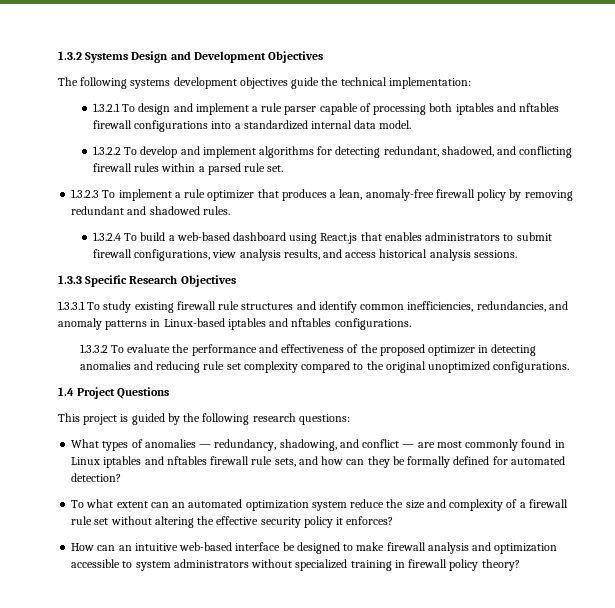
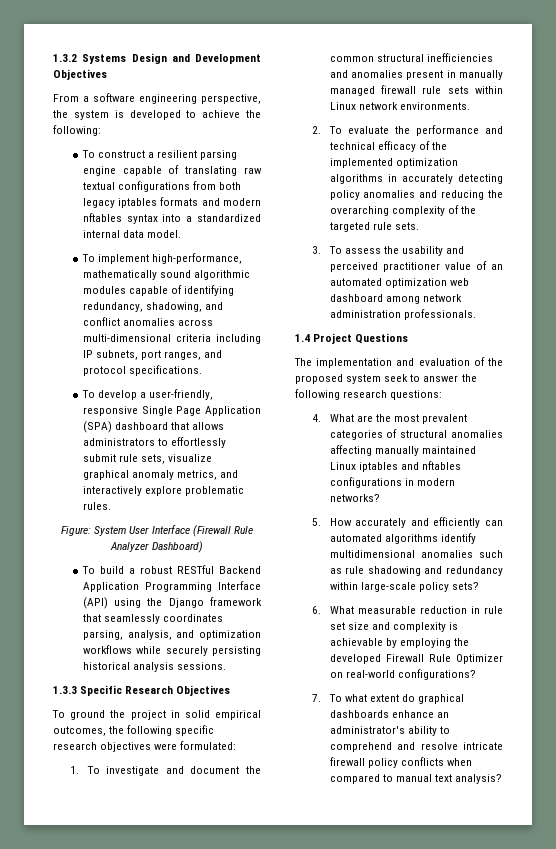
- The following systems development objectives guide the technical implementation:
- 1.3.2.1 To design and implement a rule parser capable of processing both iptables and nftables firewall configurations into a standardized internal data model.
+ From a software engineering perspective, the system is developed to achieve the following:
+ To construct a resilient parsing engine capable of translating raw textual configurations from both legacy iptables formats and modern nftables syntax into a standardized internal data model.
- 1.3.2.2 To develop and implement algorithms for detecting redundant, shadowed, and conflicting firewall rules within a parsed rule set.
- 1.3.2.3 To implement a rule optimizer that produces a lean, anomaly-free firewall policy by removing redundant and shadowed rules.
- 1.3.2.4 To build a web-based dashboard using React.js that enables administrators to submit firewall configurations, view analysis results, and access historical analysis sessions.
+ To implement high-performance, mathematically sound algorithmic modules capable of identifying redundancy, shadowing, and conflict anomalies across multi-dimensional criteria including IP subnets, port ranges, and protocol specifications.
+ To develop a user-friendly, responsive Single Page Application (SPA) dashboard that allows administrators to effortlessly submit rule sets, visualize graphical anomaly metrics, and interactively explore problematic rules.
+ Figure: System User Interface (Firewall Rule Analyzer Dashboard)
+ To build a robust RESTful Backend Application Programming Interface (API) using the Django framework that seamlessly coordinates parsing, analysis, and optimization workflows while securely persisting historical analysis sessions.
- 1.3.3.1 To study existing firewall rule structures and identify common inefficiencies, redundancies, and anomaly patterns in Linux-based iptables and nftables configurations.
- 1.3.3.2 To evaluate the performance and effectiveness of the proposed optimizer in detecting anomalies and reducing rule set complexity compared to the original unoptimized configurations.
+ To ground the project in solid empirical outcomes, the following specific research objectives were formulated:
+ 1. To investigate and document the common structural inefficiencies and anomalies present in manually managed firewall rule sets within Linux network environments.
+ 2. To evaluate the performance and technical efficacy of the implemented optimization algorithms in accurately detecting policy anomalies and reducing the overarching complexity of the targeted rule sets.
+ 3. To assess the usability and perceived practitioner value of an automated optimization web dashboard among network administration professionals.
  1.4 Project Questions
- This project is guided by the following research questions:
- What types of anomalies — redundancy, shadowing, and conflict — are most commonly found in Linux iptables and nftables firewall rule sets, and how can they be formally defined for automated detection?
- To what extent can an automated optimization system reduce the size and complexity of a firewall rule set without altering the effective security policy it enforces?
- How can an intuitive web-based interface be designed to make firewall analysis and optimization accessible to system administrators without specialized training in firewall policy theory?
+ The implementation and evaluation of the proposed system seek to answer the following research questions:
+ 4. What are the most prevalent categories of structural anomalies affecting manually maintained Linux iptables and nftables configurations in modern networks?
+ 5. How accurately and efficiently can automated algorithms identify multidimensional anomalies such as rule shadowing and redundancy within large-scale policy sets?
+ 6. What measurable reduction in rule set size and complexity is achievable by employing the developed Firewall Rule Optimizer on real-world configurations?
+ 7. To what extent do graphical dashboards enhance an administrator's ability to comprehend and resolve intricate firewall policy conflicts when compared to manual text analysis?

